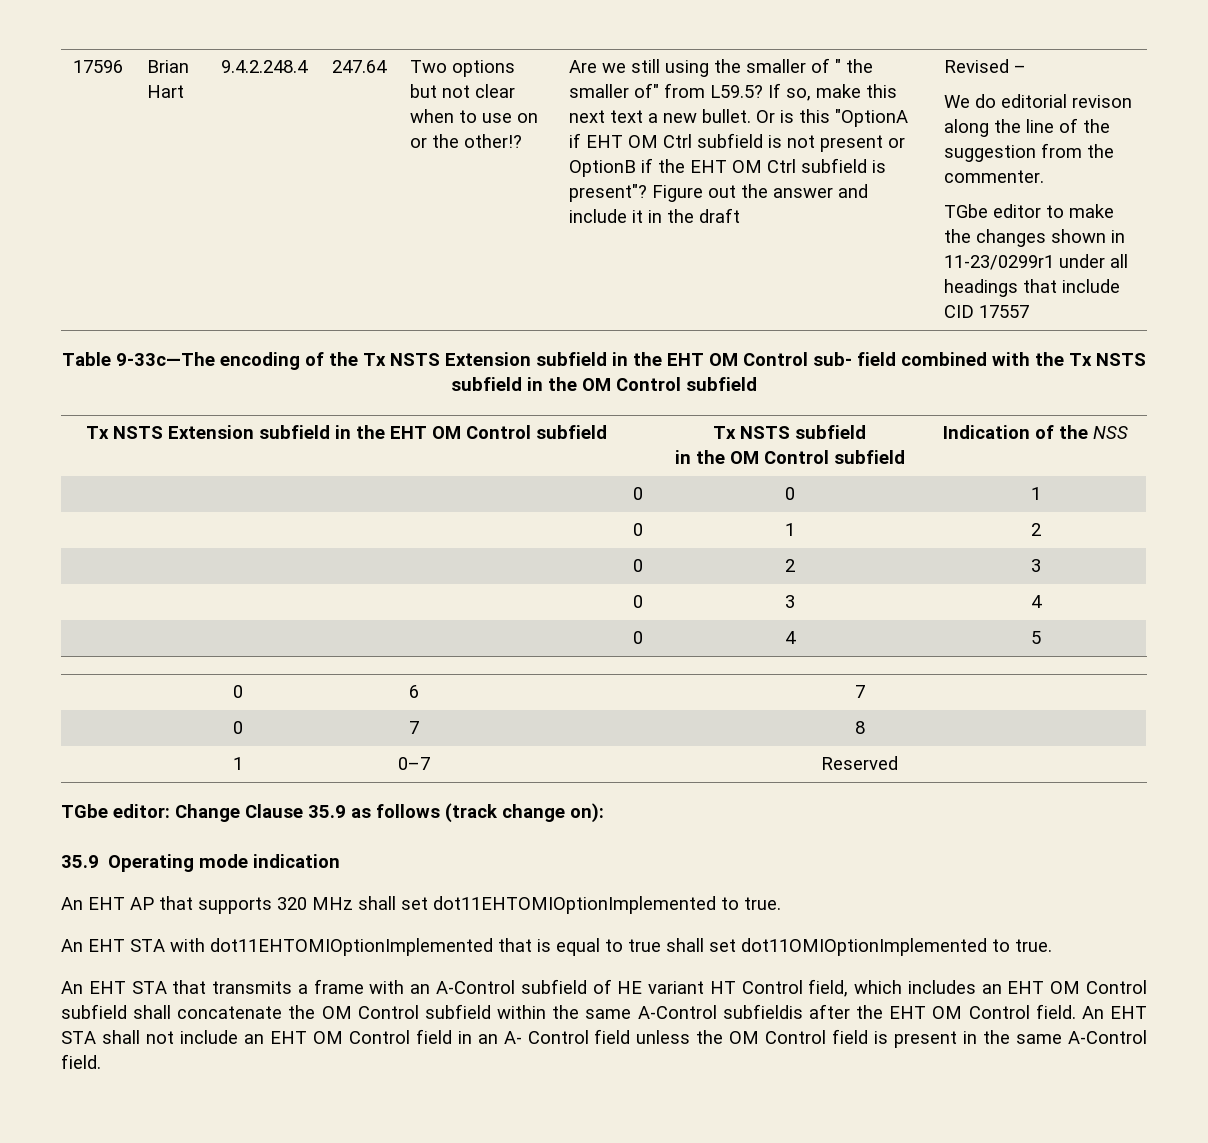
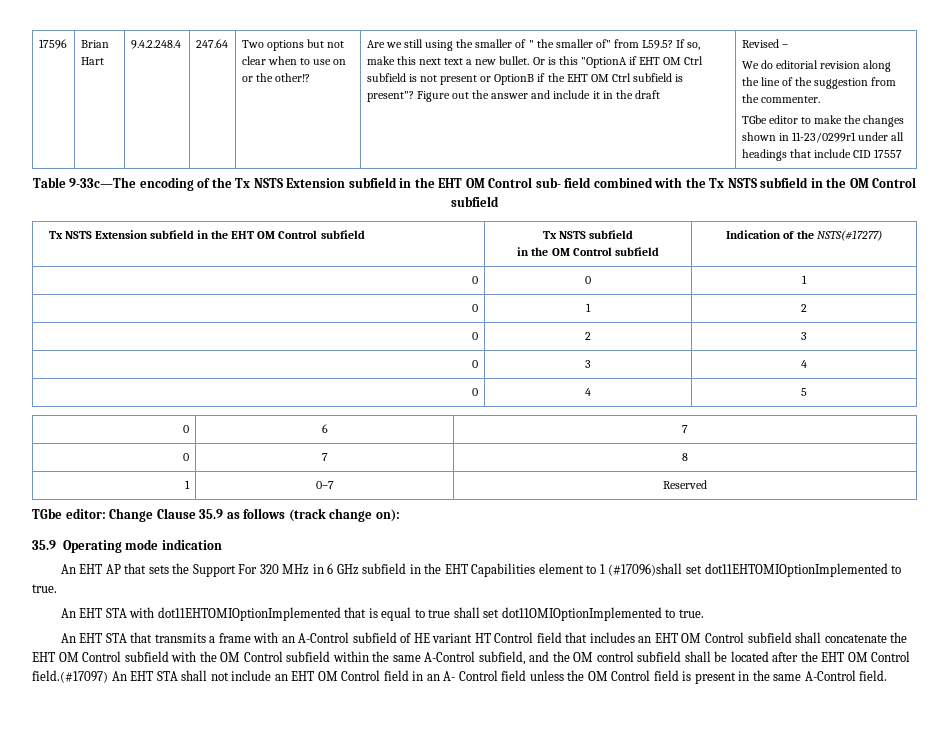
- We do editorial revison along the line of the suggestion from the commenter.
+ We do editorial revision along the line of the suggestion from the commenter.
  Tx NSTS Extension subfield in the EHT OM Control subfield | Tx NSTS subfield
- in the OM Control subfield | Indication of the NSS
+ in the OM Control subfield | Indication of the NSTS(#17277)
- An EHT AP that supports 320 MHz shall set dot11EHTOMIOptionImplemented to true.
+ An EHT AP that sets the Support For 320 MHz in 6 GHz subfield in the EHT Capabilities element to 1 (#17096)shall set dot11EHTOMIOptionImplemented to true.
- An EHT STA that transmits a frame with an A-Control subfield of HE variant HT Control field, which includes an EHT OM Control subfield shall concatenate the OM Control subfield within the same A-Control subfieldis after the EHT OM Control field. An EHT STA shall not include an EHT OM Control field in an A- Control field unless the OM Control field is present in the same A-Control field.
+ An EHT STA that transmits a frame with an A-Control subfield of HE variant HT Control field that includes an EHT OM Control subfield shall concatenate the EHT OM Control subfield with the OM Control subfield within the same A-Control subfield, and the OM control subfield shall be located after the EHT OM Control field.(#17097) An EHT STA shall not include an EHT OM Control field in an A- Control field unless the OM Control field is present in the same A-Control field.

